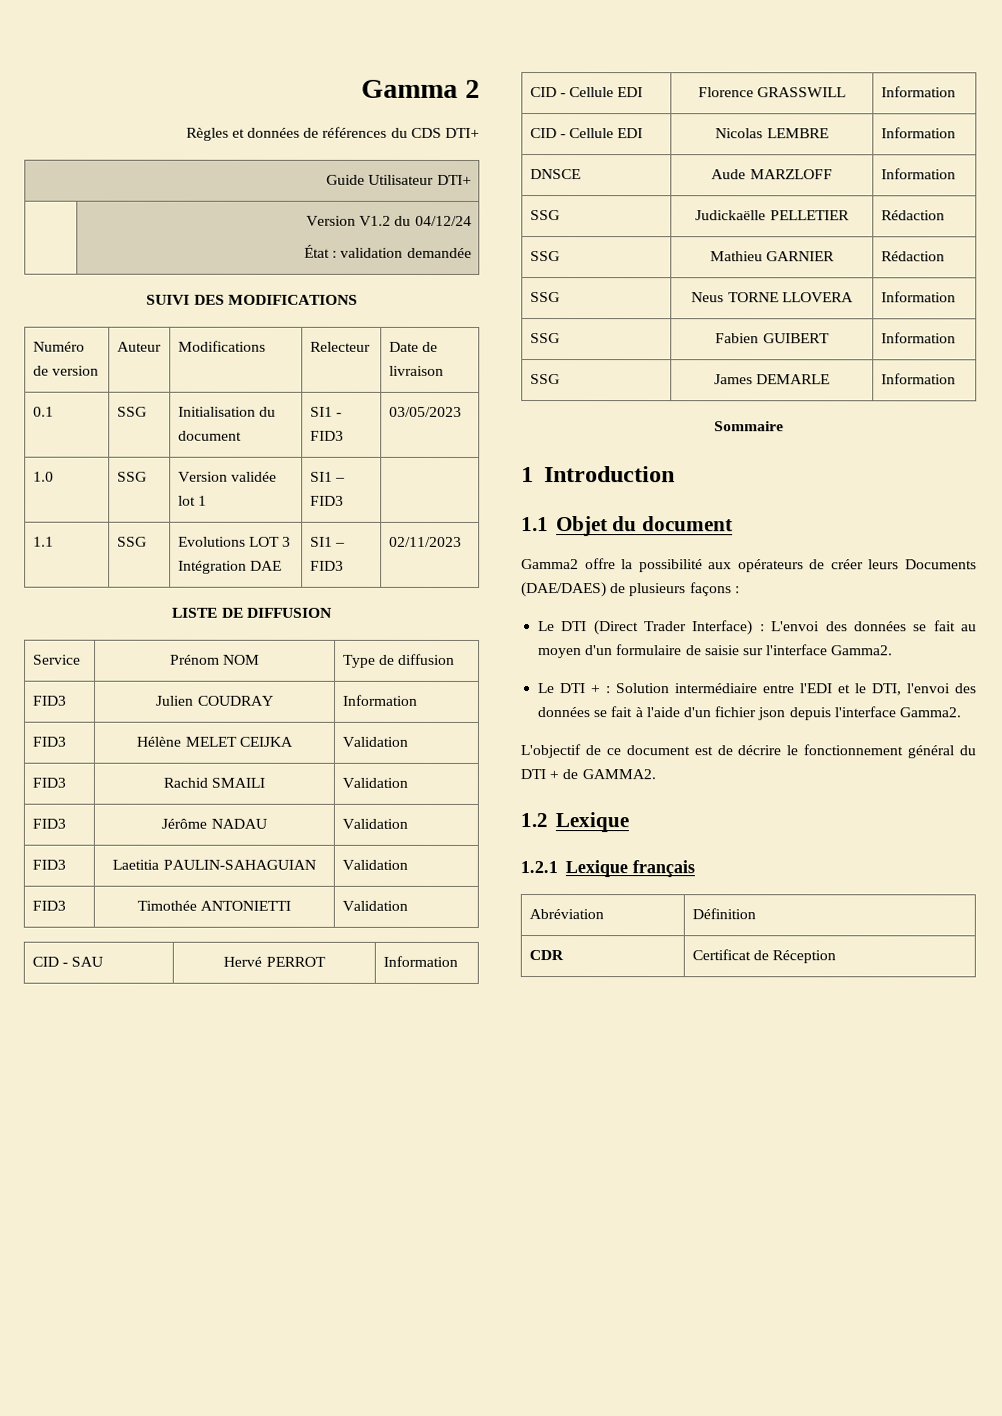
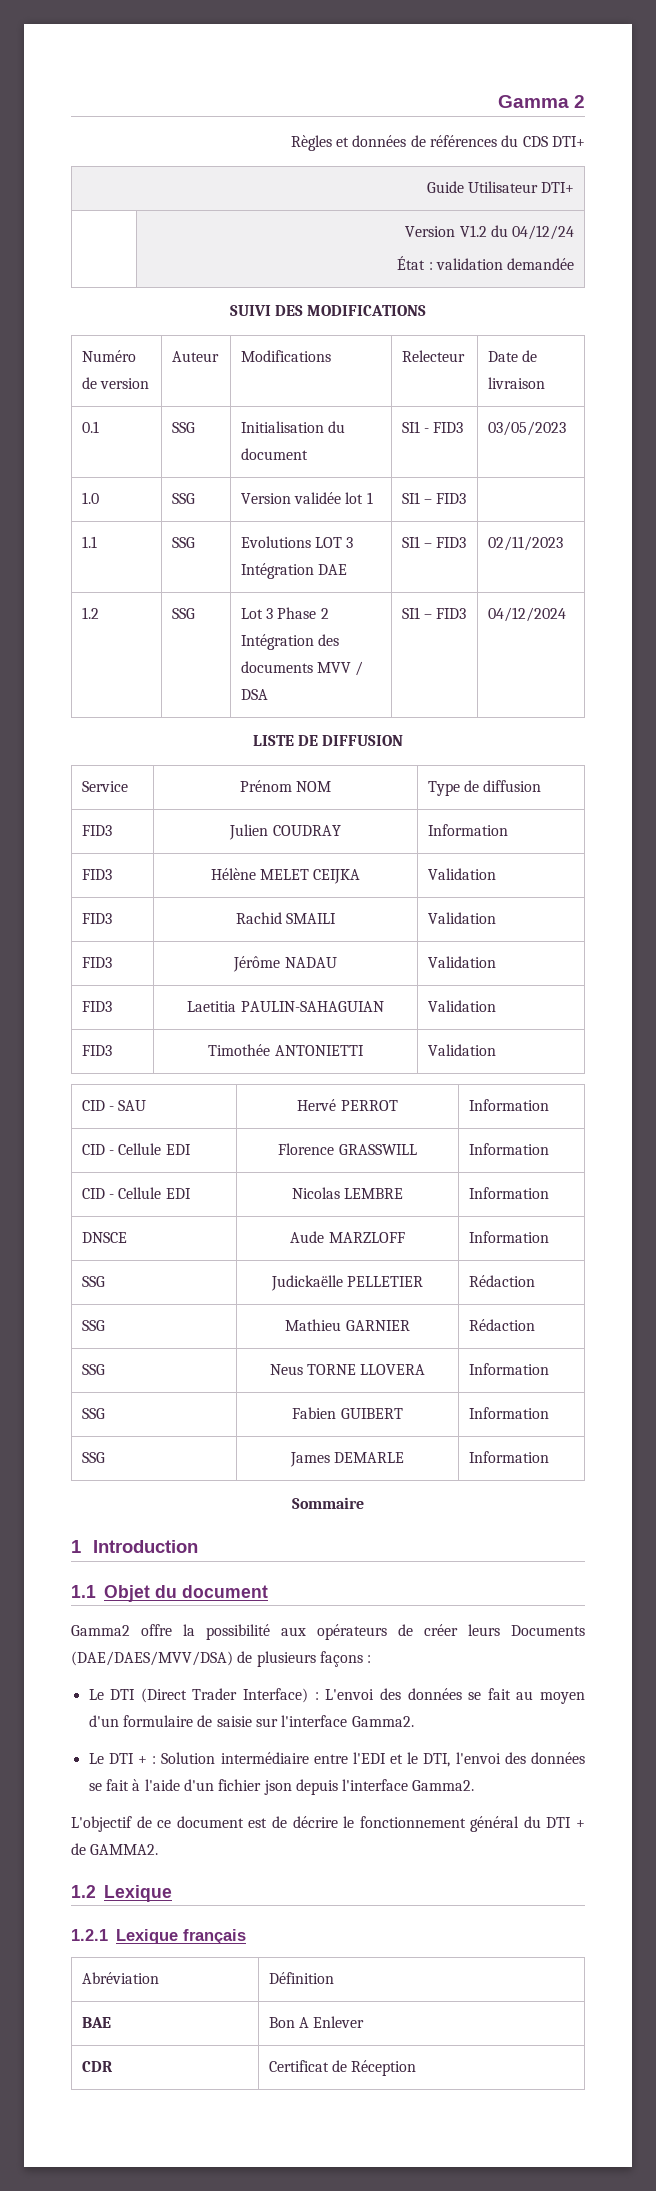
+ 1.2 | SSG | Lot 3 Phase 2 Intégration des documents MVV / DSA | SI1 – FID3 | 04/12/2024
- Gamma2 offre la possibilité aux opérateurs de créer leurs Documents (DAE/DAES) de plusieurs façons :
+ Gamma2 offre la possibilité aux opérateurs de créer leurs Documents (DAE/DAES/MVV/DSA) de plusieurs façons :
+ BAE | Bon A Enlever

